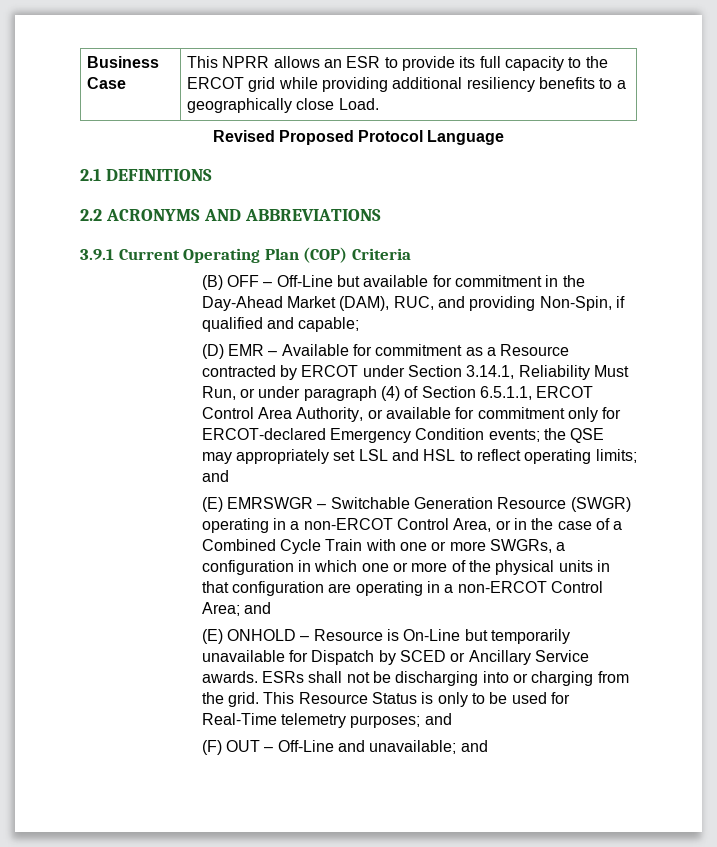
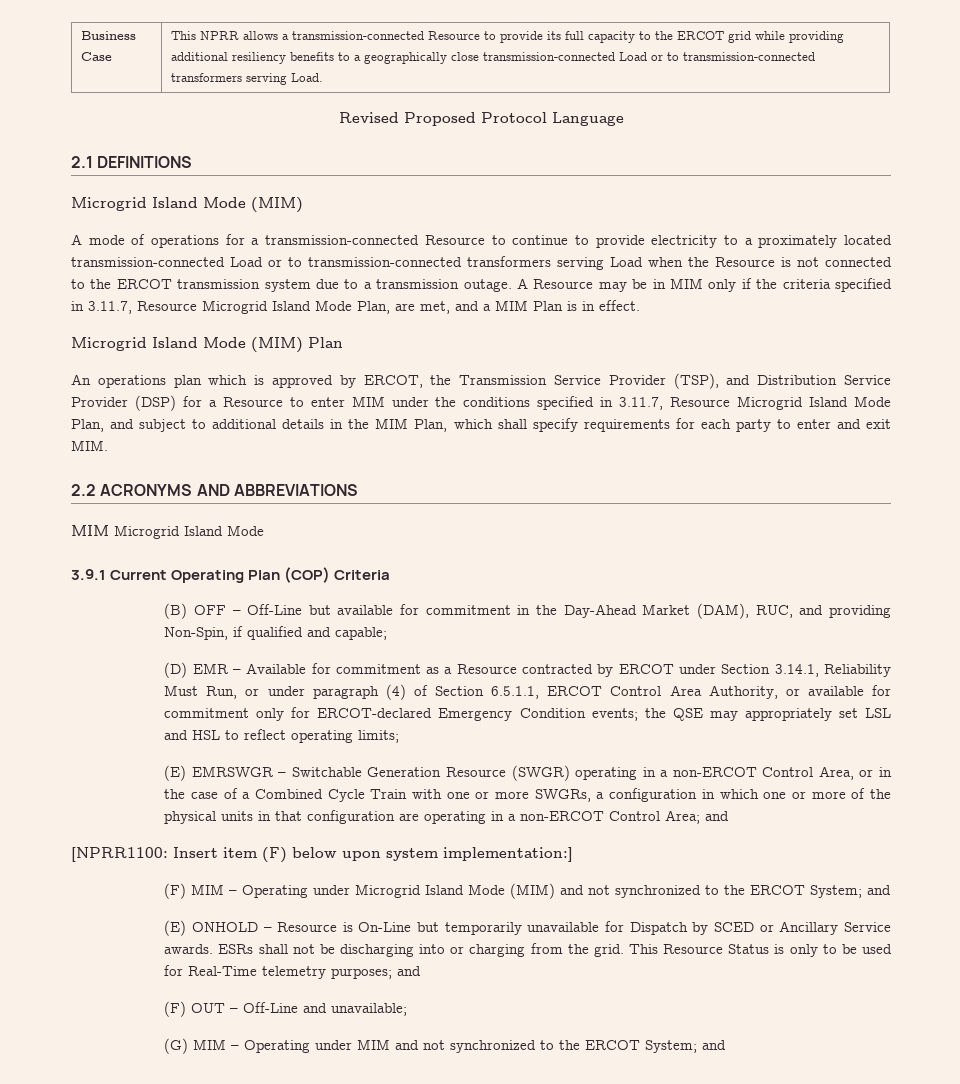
- Business Case | This NPRR allows an ESR to provide its full capacity to the ERCOT grid while providing additional resiliency benefits to a geographically close Load.
+ Business Case | This NPRR allows a transmission-connected Resource to provide its full capacity to the ERCOT grid while providing additional resiliency benefits to a geographically close transmission-connected Load or to transmission-connected transformers serving Load.
  2.1 DEFINITIONS
+ Microgrid Island Mode (MIM)
+ A mode of operations for a transmission-connected Resource to continue to provide electricity to a proximately located transmission-connected Load or to transmission-connected transformers serving Load when the Resource is not connected to the ERCOT transmission system due to a transmission outage. A Resource may be in MIM only if the criteria specified in 3.11.7, Resource Microgrid Island Mode Plan, are met, and a MIM Plan is in effect.
+ Microgrid Island Mode (MIM) Plan
+ An operations plan which is approved by ERCOT, the Transmission Service Provider (TSP), and Distribution Service Provider (DSP) for a Resource to enter MIM under the conditions specified in 3.11.7, Resource Microgrid Island Mode Plan, and subject to additional details in the MIM Plan, which shall specify requirements for each party to enter and exit MIM.
+ MIM Microgrid Island Mode
- (D) EMR – Available for commitment as a Resource contracted by ERCOT under Section 3.14.1, Reliability Must Run, or under paragraph (4) of Section 6.5.1.1, ERCOT Control Area Authority, or available for commitment only for ERCOT-declared Emergency Condition events; the QSE may appropriately set LSL and HSL to reflect operating limits; and
+ (D) EMR – Available for commitment as a Resource contracted by ERCOT under Section 3.14.1, Reliability Must Run, or under paragraph (4) of Section 6.5.1.1, ERCOT Control Area Authority, or available for commitment only for ERCOT-declared Emergency Condition events; the QSE may appropriately set LSL and HSL to reflect operating limits;
+ [NPRR1100: Insert item (F) below upon system implementation:]
+ (F) MIM – Operating under Microgrid Island Mode (MIM) and not synchronized to the ERCOT System; and
- (F) OUT – Off-Line and unavailable; and
+ (F) OUT – Off-Line and unavailable;
+ (G) MIM – Operating under MIM and not synchronized to the ERCOT System; and

